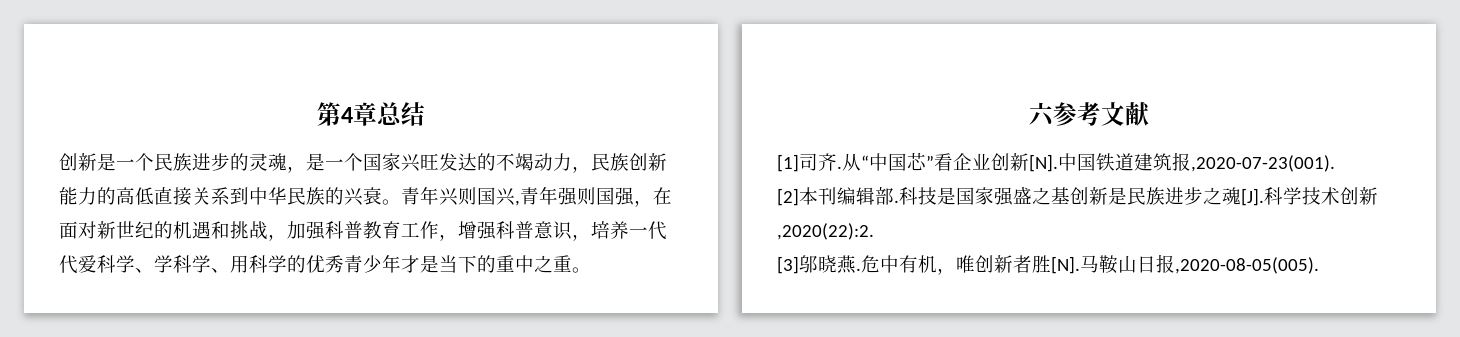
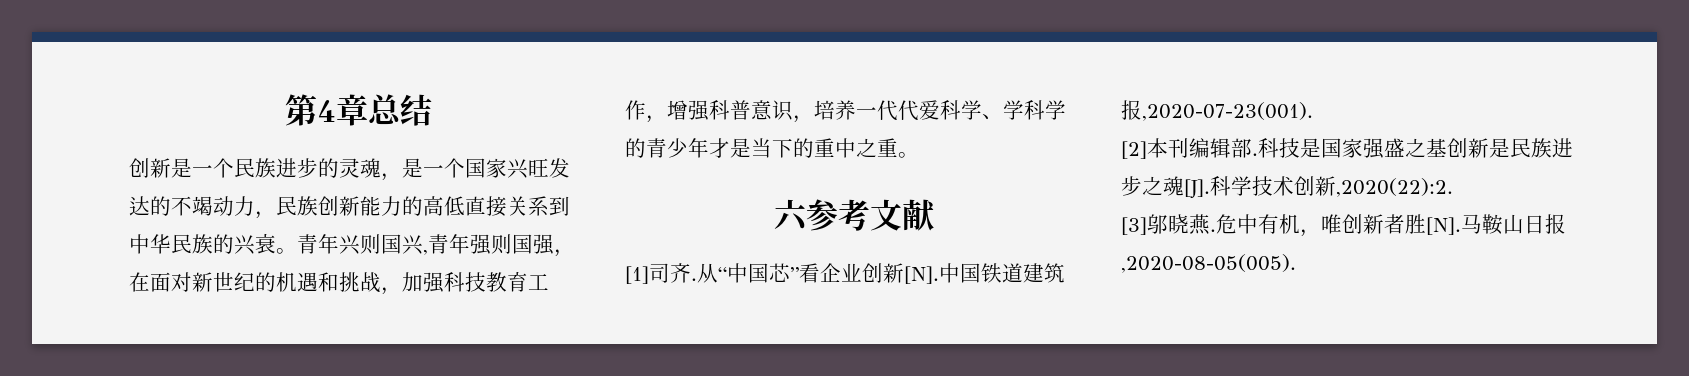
- 青年兴则国兴,青年强则国强，在面对新世纪的机遇和挑战，加强科普教育工作，增强科普意识，培养一代代爱科学、学科学、用科学的优秀青少年才是当下的重中之重。
+ 青年兴则国兴,青年强则国强，在面对新世纪的机遇和挑战，加强科技教育工作，增强科普意识，培养一代代爱科学、学科学的青少年才是当下的重中之重。

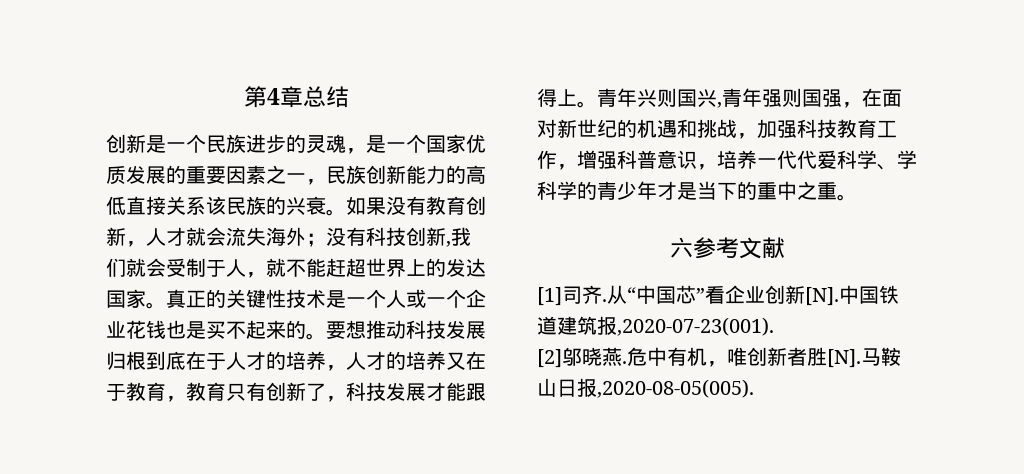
- 创新是一个民族进步的灵魂，是一个国家兴旺发达的不竭动力，民族创新能力的高低直接关系到中华民族的兴衰。
+ 创新是一个民族进步的灵魂，是一个国家优质发展的重要因素之一，民族创新能力的高低直接关系该民族的兴衰。
+ 如果没有教育创新，人才就会流失海外；没有科技创新,我们就会受制于人，就不能赶超世界上的发达国家。真正的关键性技术是一个人或一个企业花钱也是买不起来的。要想推动科技发展归根到底在于人才的培养，人才的培养又在于教育，教育只有创新了，科技发展才能跟得上。
- [2]本刊编辑部.科技是国家强盛之基创新是民族进步之魂[J].科学技术创新,2020(22):2.
- [3]邬晓燕.
+ [2]邬晓燕.

